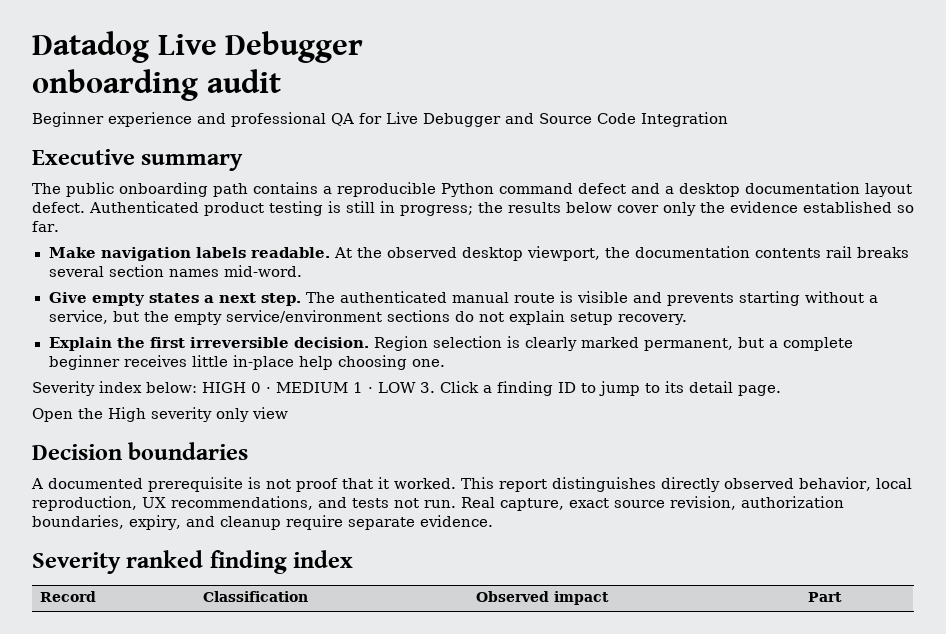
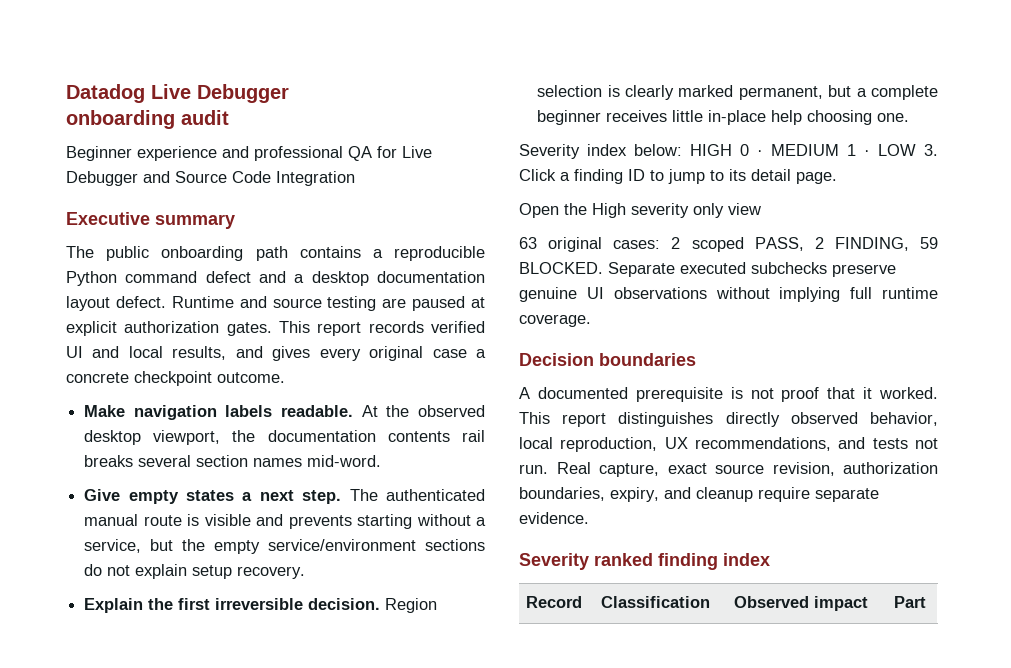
- Authenticated product testing is still in progress; the results below cover only the evidence established so far.
+ Runtime and source testing are paused at explicit authorization gates. This report records verified UI and local results, and gives every original case a concrete checkpoint outcome.
+ 63 original cases: 2 scoped PASS, 2 FINDING, 59 BLOCKED. Separate executed subchecks preserve genuine UI observations without implying full runtime coverage.

